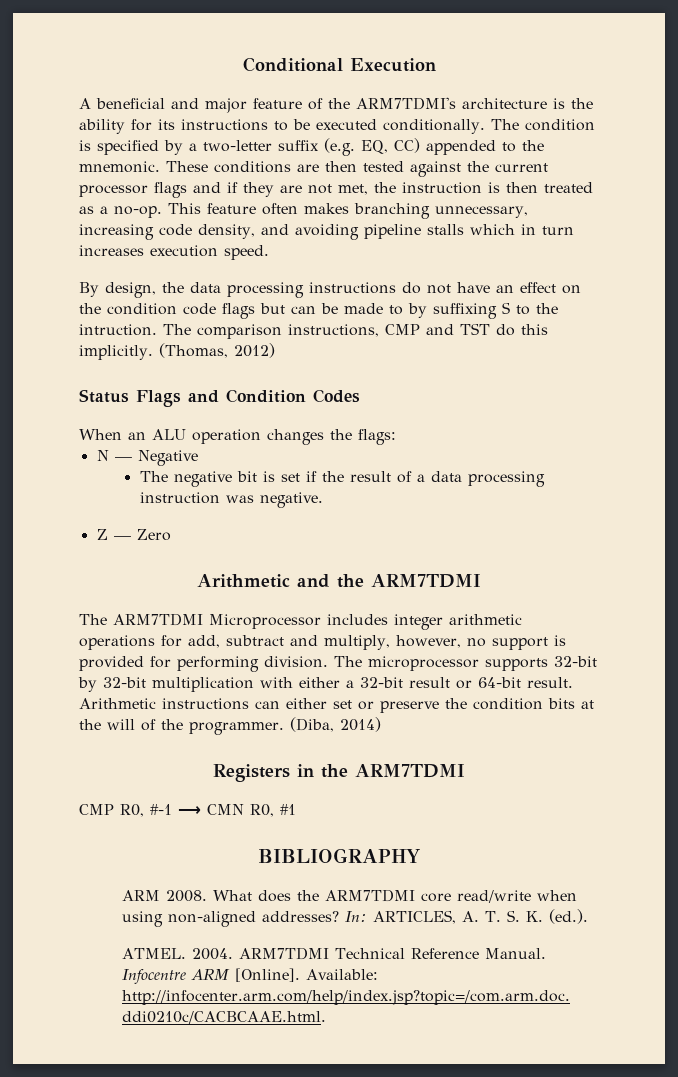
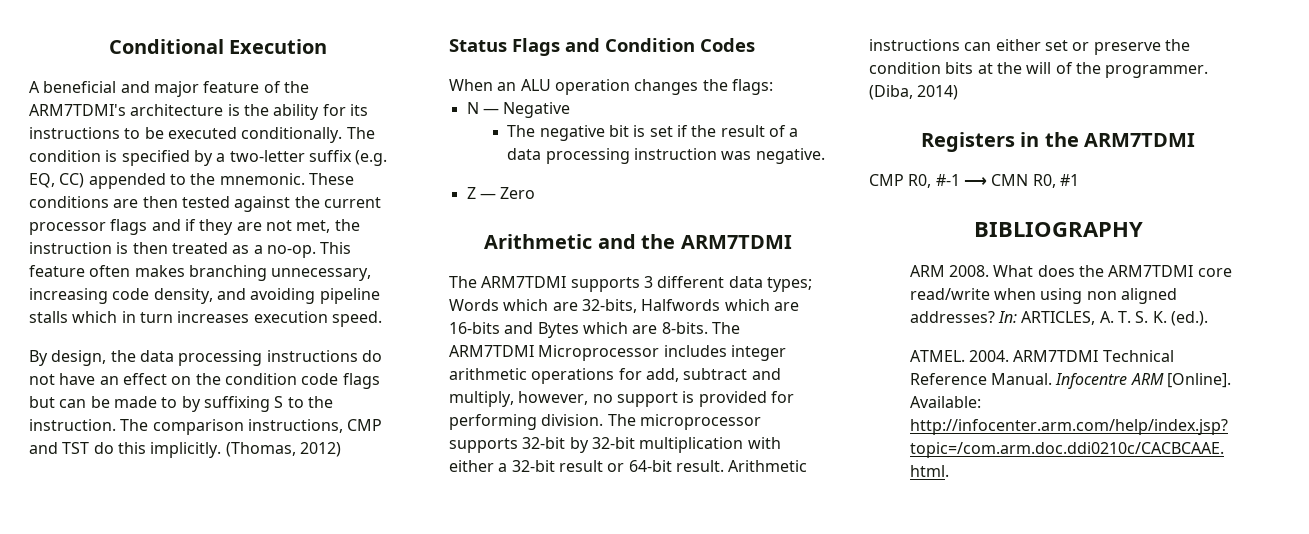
- By design, the data processing instructions do not have an effect on the condition code flags but can be made to by suffixing S to the intruction.
+ By design, the data processing instructions do not have an effect on the condition code flags but can be made to by suffixing S to the instruction.
- The ARM7TDMI Microprocessor includes integer arithmetic operations for add, subtract and multiply, however, no support is provided for performing division.
+ The ARM7TDMI supports 3 different data types; Words which are 32-bits, Halfwords which are 16-bits and Bytes which are 8-bits. The ARM7TDMI Microprocessor includes integer arithmetic operations for add, subtract and multiply, however, no support is provided for performing division.
- What does the ARM7TDMI core read/write when using non-aligned addresses?
+ What does the ARM7TDMI core read/write when using non aligned addresses?

